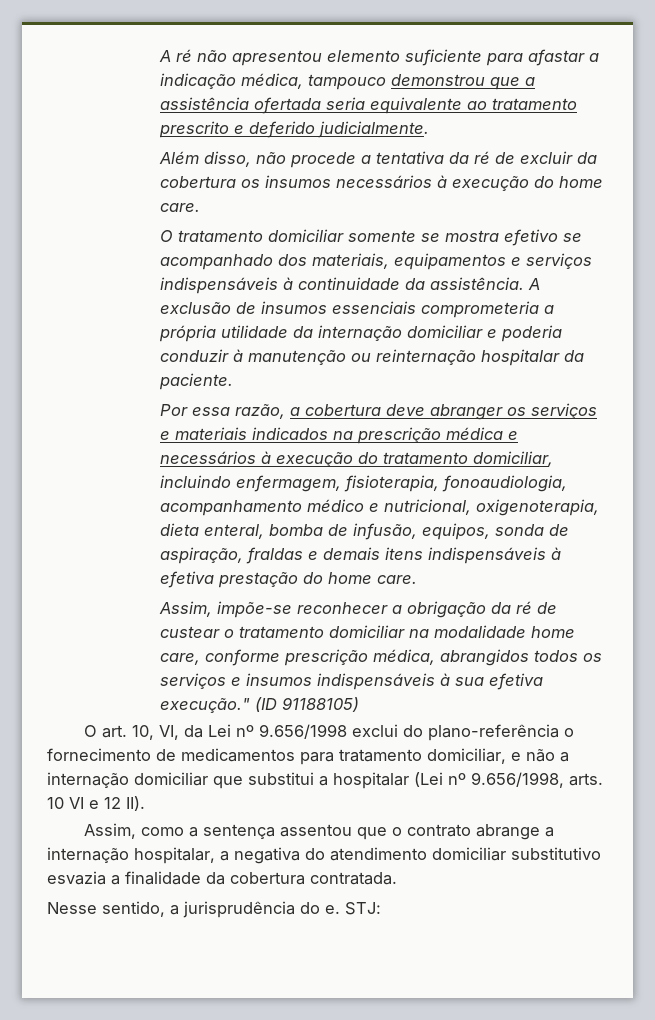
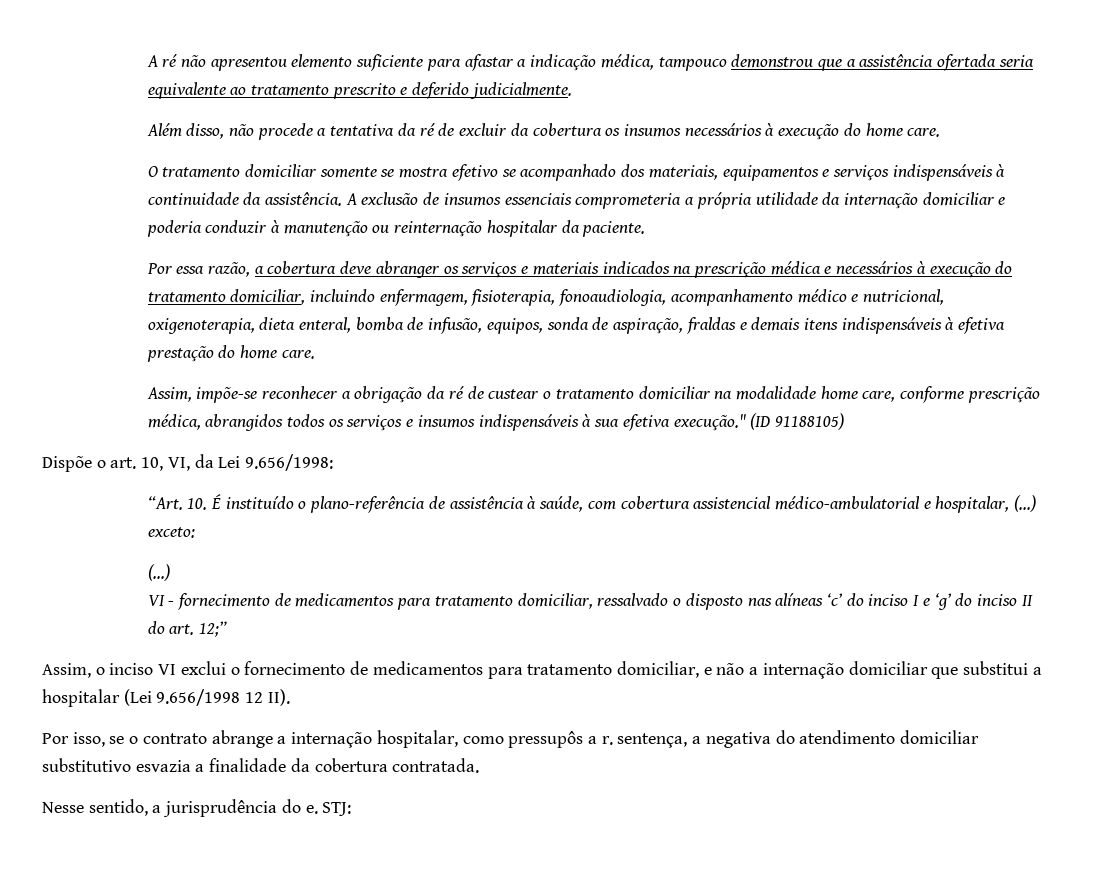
- O art. 10, VI, da Lei nº 9.656/1998 exclui do plano-referência o fornecimento de medicamentos para tratamento domiciliar, e não a internação domiciliar que substitui a hospitalar (Lei nº 9.656/1998, arts. 10 VI e 12 II).
- Assim, como a sentença assentou que o contrato abrange a internação hospitalar, a negativa do atendimento domiciliar substitutivo esvazia a finalidade da cobertura contratada.
+ Dispõe o art. 10, VI, da Lei 9.656/1998:
+ “Art. 10. É instituído o plano-referência de assistência à saúde, com cobertura assistencial médico-ambulatorial e hospitalar, (...) exceto:
+ (...)
+ VI - fornecimento de medicamentos para tratamento domiciliar, ressalvado o disposto nas alíneas ‘c’ do inciso I e ‘g’ do inciso II do art. 12;”
+ Assim, o inciso VI exclui o fornecimento de medicamentos para tratamento domiciliar, e não a internação domiciliar que substitui a hospitalar (Lei 9.656/1998 12 II).
+ Por isso, se o contrato abrange a internação hospitalar, como pressupôs a r. sentença, a negativa do atendimento domiciliar substitutivo esvazia a finalidade da cobertura contratada.

